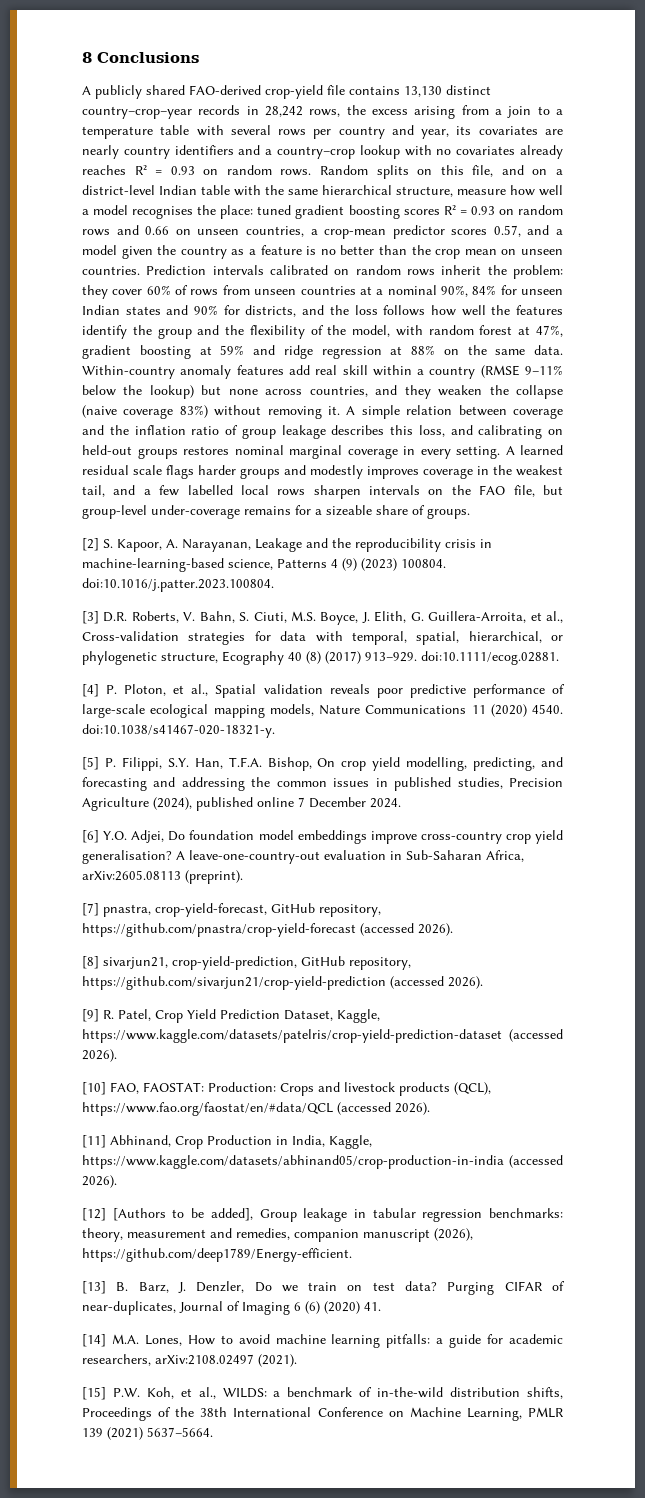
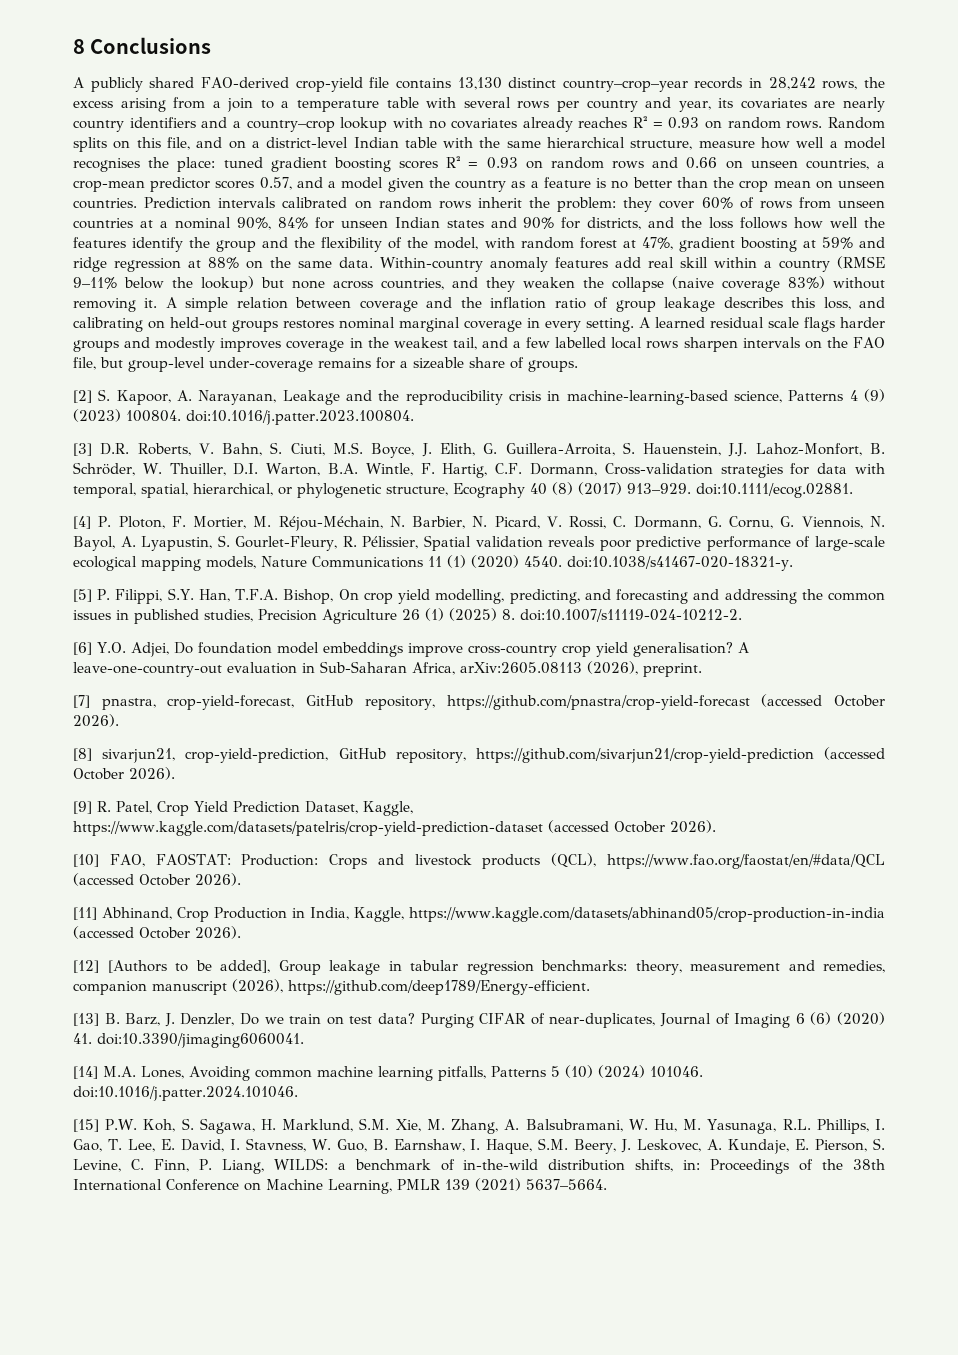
- [3] D.R. Roberts, V. Bahn, S. Ciuti, M.S. Boyce, J. Elith, G. Guillera-Arroita, et al., Cross-validation strategies for data with temporal, spatial, hierarchical, or phylogenetic structure, Ecography 40 (8) (2017) 913–929. doi:10.1111/ecog.02881.
+ [3] D.R. Roberts, V. Bahn, S. Ciuti, M.S. Boyce, J. Elith, G. Guillera-Arroita, S. Hauenstein, J.J. Lahoz-Monfort, B. Schröder, W. Thuiller, D.I. Warton, B.A. Wintle, F. Hartig, C.F. Dormann, Cross-validation strategies for data with temporal, spatial, hierarchical, or phylogenetic structure, Ecography 40 (8) (2017) 913–929. doi:10.1111/ecog.02881.
- [4] P. Ploton, et al., Spatial validation reveals poor predictive performance of large-scale ecological mapping models, Nature Communications 11 (2020) 4540. doi:10.1038/s41467-020-18321-y.
+ [4] P. Ploton, F. Mortier, M. Réjou-Méchain, N. Barbier, N. Picard, V. Rossi, C. Dormann, G. Cornu, G. Viennois, N. Bayol, A. Lyapustin, S. Gourlet-Fleury, R. Pélissier, Spatial validation reveals poor predictive performance of large-scale ecological mapping models, Nature Communications 11 (1) (2020) 4540. doi:10.1038/s41467-020-18321-y.
- [5] P. Filippi, S.Y. Han, T.F.A. Bishop, On crop yield modelling, predicting, and forecasting and addressing the common issues in published studies, Precision Agriculture (2024), published online 7 December 2024.
+ [5] P. Filippi, S.Y. Han, T.F.A. Bishop, On crop yield modelling, predicting, and forecasting and addressing the common issues in published studies, Precision Agriculture 26 (1) (2025) 8. doi:10.1007/s11119-024-10212-2.
- A leave-one-country-out evaluation in Sub-Saharan Africa, arXiv:2605.08113 (preprint).
+ A leave-one-country-out evaluation in Sub-Saharan Africa, arXiv:2605.08113 (2026), preprint.
- [7] pnastra, crop-yield-forecast, GitHub repository, https://github.com/pnastra/crop-yield-forecast (accessed 2026).
+ [7] pnastra, crop-yield-forecast, GitHub repository, https://github.com/pnastra/crop-yield-forecast (accessed October 2026).
- [8] sivarjun21, crop-yield-prediction, GitHub repository, https://github.com/sivarjun21/crop-yield-prediction (accessed 2026).
+ [8] sivarjun21, crop-yield-prediction, GitHub repository, https://github.com/sivarjun21/crop-yield-prediction (accessed October 2026).
- [9] R. Patel, Crop Yield Prediction Dataset, Kaggle, https://www.kaggle.com/datasets/patelris/crop-yield-prediction-dataset (accessed 2026).
+ [9] R. Patel, Crop Yield Prediction Dataset, Kaggle, https://www.kaggle.com/datasets/patelris/crop-yield-prediction-dataset (accessed October 2026).
- [10] FAO, FAOSTAT: Production: Crops and livestock products (QCL), https://www.fao.org/faostat/en/#data/QCL (accessed 2026).
+ [10] FAO, FAOSTAT: Production: Crops and livestock products (QCL), https://www.fao.org/faostat/en/#data/QCL (accessed October 2026).
- [11] Abhinand, Crop Production in India, Kaggle, https://www.kaggle.com/datasets/abhinand05/crop-production-in-india (accessed 2026).
+ [11] Abhinand, Crop Production in India, Kaggle, https://www.kaggle.com/datasets/abhinand05/crop-production-in-india (accessed October 2026).
- Purging CIFAR of near-duplicates, Journal of Imaging 6 (6) (2020) 41.
+ Purging CIFAR of near-duplicates, Journal of Imaging 6 (6) (2020) 41. doi:10.3390/jimaging6060041.
- [14] M.A. Lones, How to avoid machine learning pitfalls: a guide for academic researchers, arXiv:2108.02497 (2021).
- [15] P.W. Koh, et al., WILDS: a benchmark of in-the-wild distribution shifts, Proceedings of the 38th International Conference on Machine Learning, PMLR 139 (2021) 5637–5664.
+ [14] M.A. Lones, Avoiding common machine learning pitfalls, Patterns 5 (10) (2024) 101046. doi:10.1016/j.patter.2024.101046.
+ [15] P.W. Koh, S. Sagawa, H. Marklund, S.M. Xie, M. Zhang, A. Balsubramani, W. Hu, M. Yasunaga, R.L. Phillips, I. Gao, T. Lee, E. David, I. Stavness, W. Guo, B. Earnshaw, I. Haque, S.M. Beery, J. Leskovec, A. Kundaje, E. Pierson, S. Levine, C. Finn, P. Liang, WILDS: a benchmark of in-the-wild distribution shifts, in: Proceedings of the 38th International Conference on Machine Learning, PMLR 139 (2021) 5637–5664.

